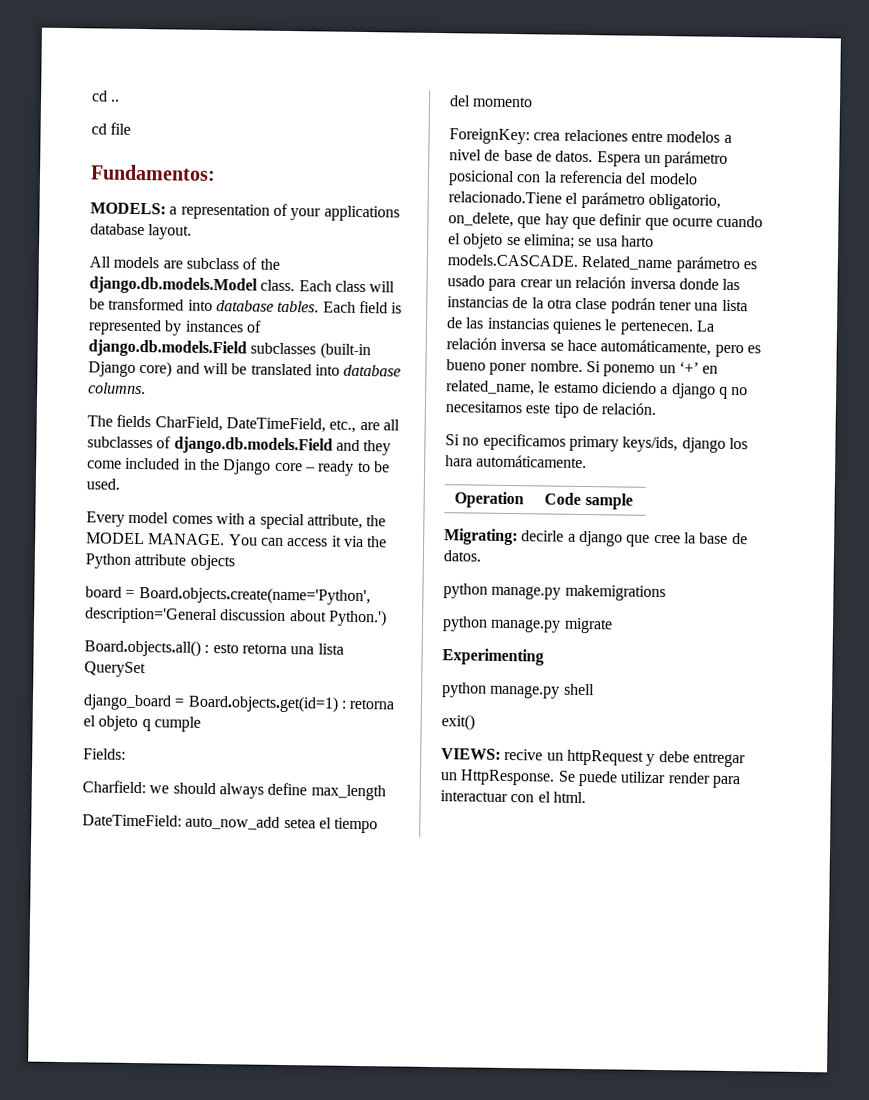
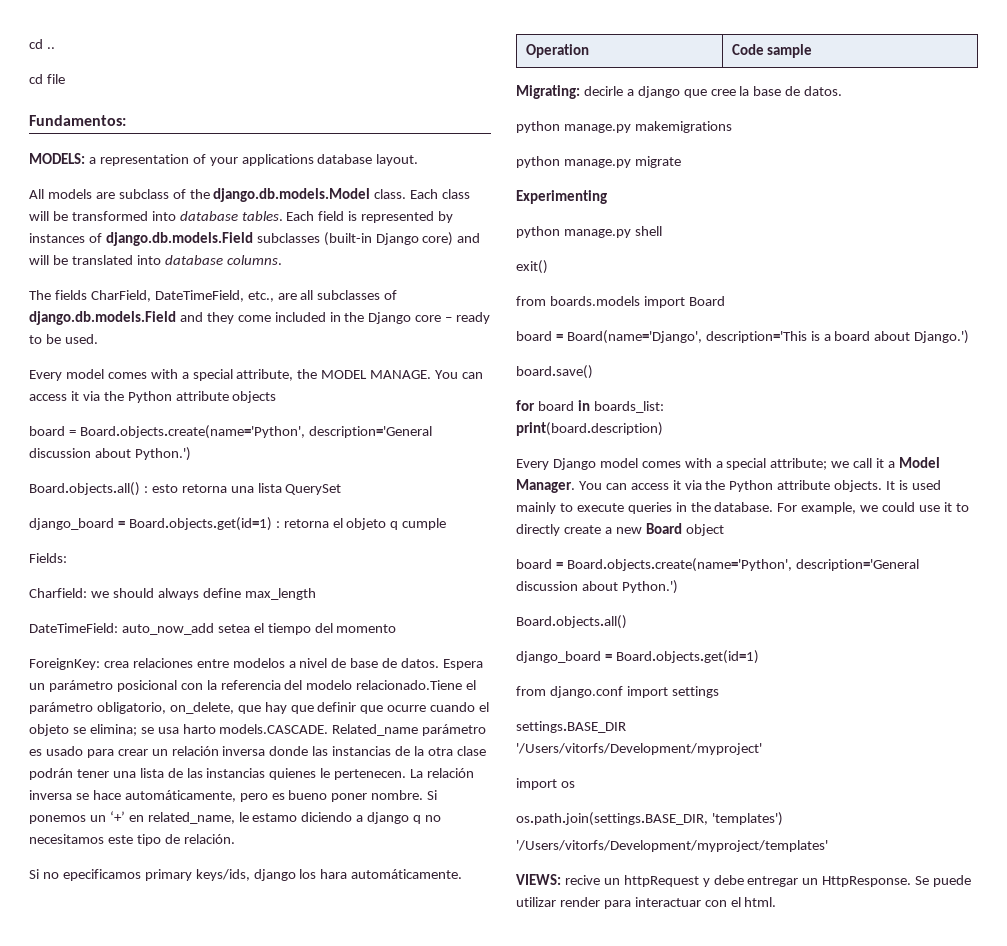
- Si ponemo un ‘+’ en related_name, le estamo diciendo a django q no necesitamos este tipo de relación.
+ Si ponemos un ‘+’ en related_name, le estamo diciendo a django q no necesitamos este tipo de relación.
+ from boards.models import Board
+ board = Board(name='Django', description='This is a board about Django.')
+ board.save()
+ for board in boards_list:
+ print(board.description)
+ Every Django model comes with a special attribute; we call it a Model Manager. You can access it via the Python attribute objects. It is used mainly to execute queries in the database. For example, we could use it to directly create a new Board object
+ board = Board.objects.create(name='Python', description='General discussion about Python.')
+ Board.objects.all()
+ django_board = Board.objects.get(id=1)
+ from django.conf import settings
+ settings.BASE_DIR
+ '/Users/vitorfs/Development/myproject'
+ import os
+ os.path.join(settings.BASE_DIR, 'templates')
+ '/Users/vitorfs/Development/myproject/templates'

